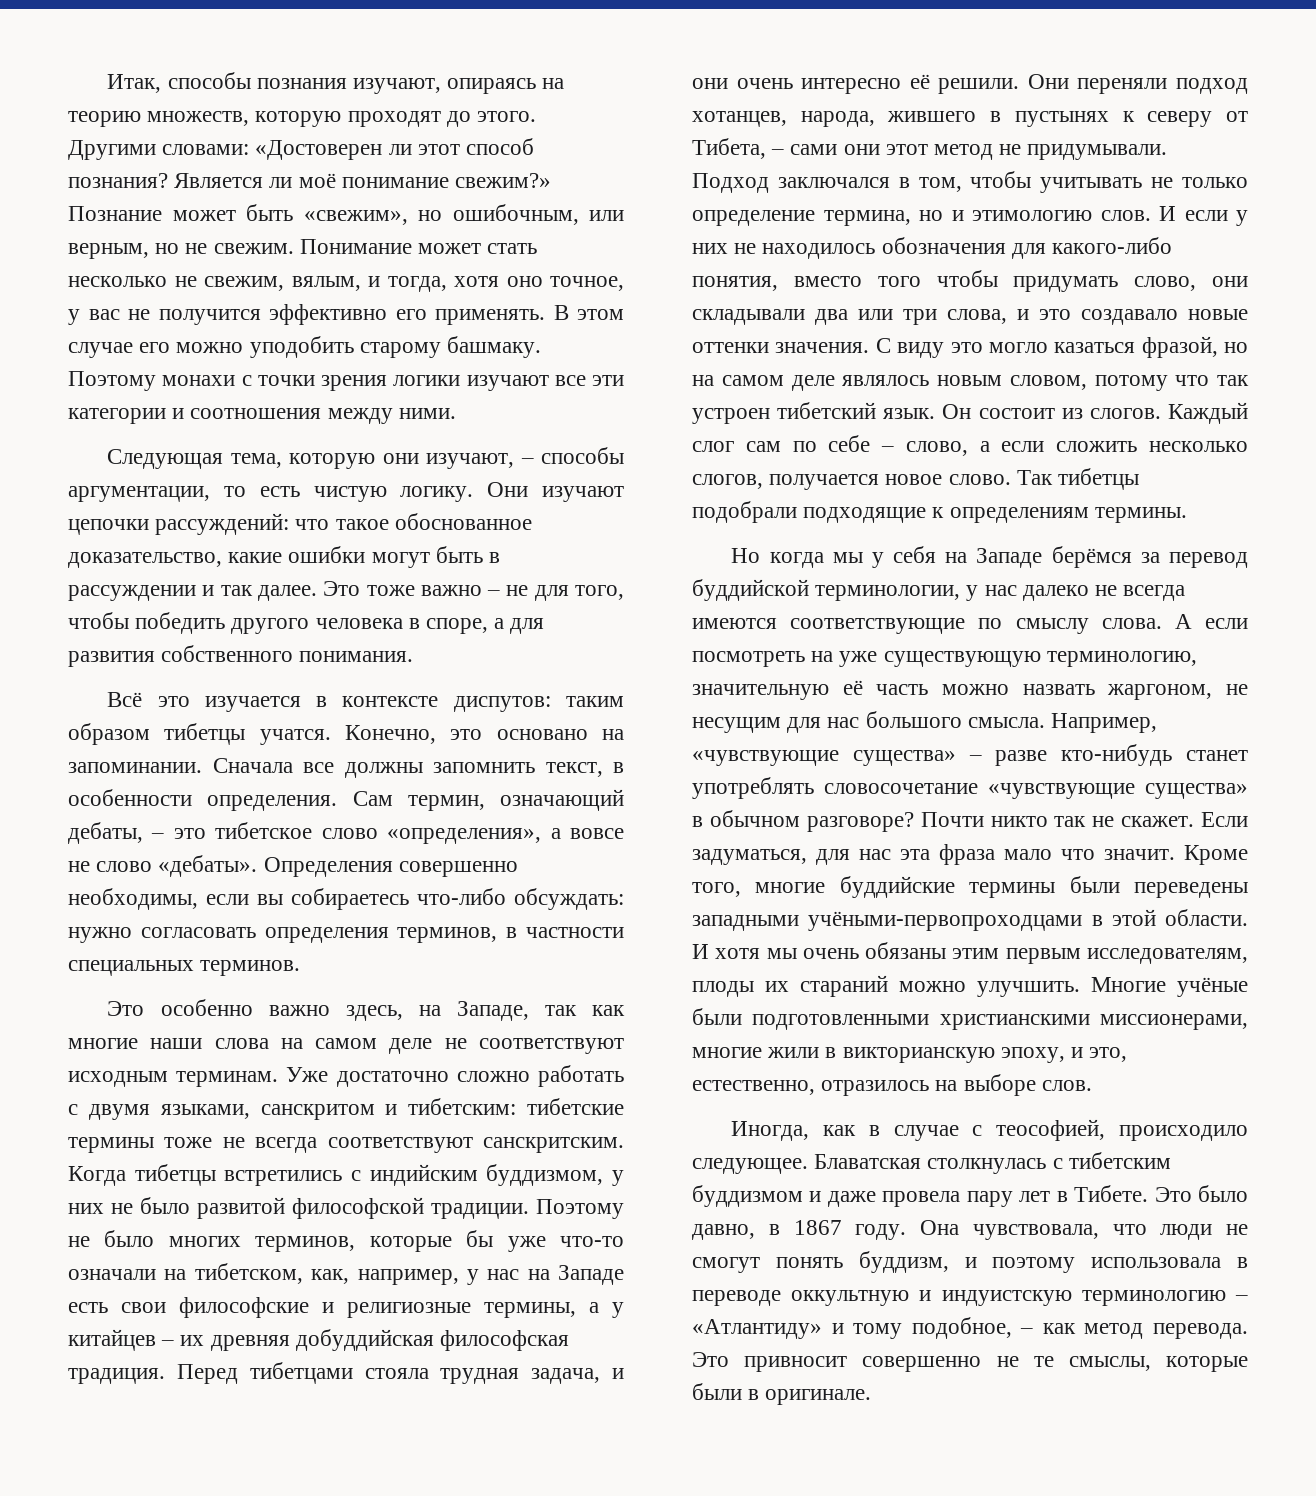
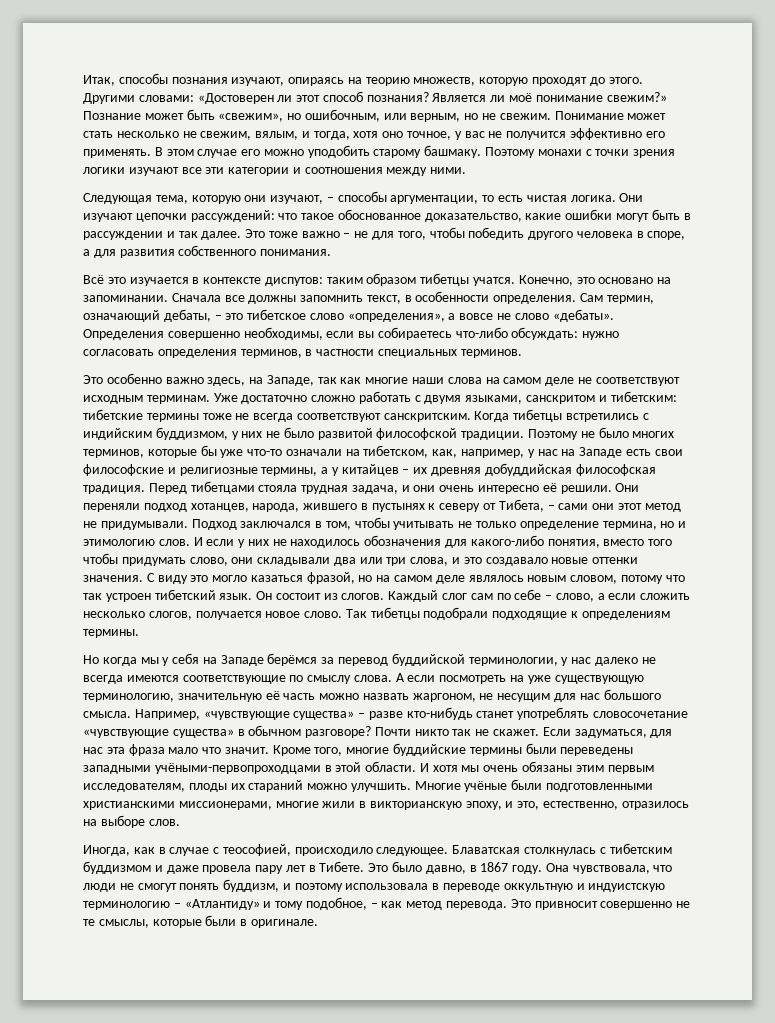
- Следующая тема, которую они изучают, – способы аргументации, то есть чистую логику.
+ Следующая тема, которую они изучают, – способы аргументации, то есть чистая логика.

